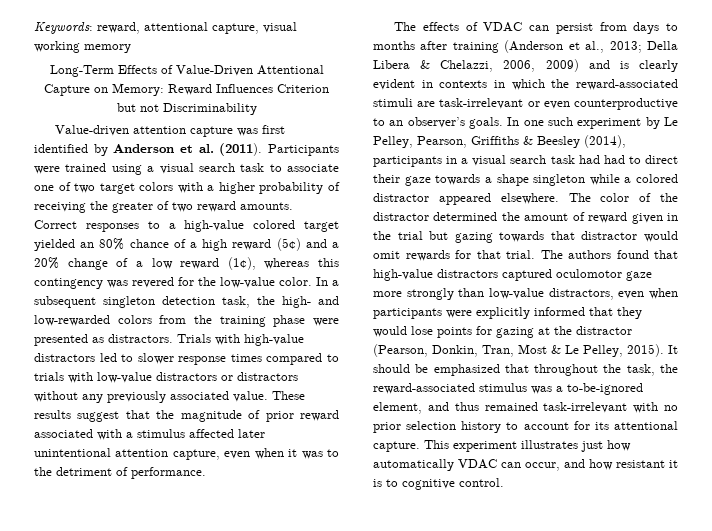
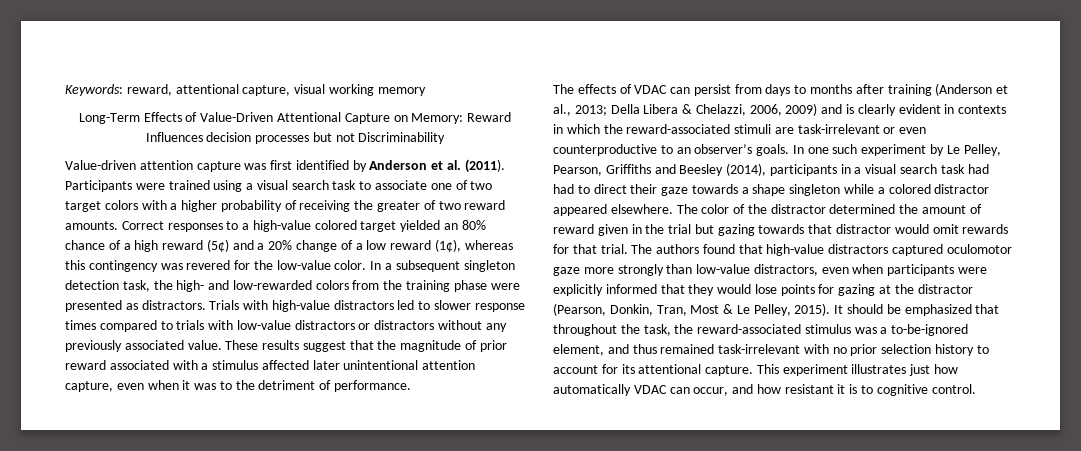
- Long-Term Effects of Value-Driven Attentional Capture on Memory: Reward Influences Criterion but not Discriminability
+ Long-Term Effects of Value-Driven Attentional Capture on Memory: Reward Influences decision processes but not Discriminability
- In one such experiment by Le Pelley, Pearson, Griffiths & Beesley (2014), participants in a visual search task had had to direct their gaze towards a shape singleton while a colored distractor appeared elsewhere.
+ In one such experiment by Le Pelley, Pearson, Griffiths and Beesley (2014), participants in a visual search task had had to direct their gaze towards a shape singleton while a colored distractor appeared elsewhere.

